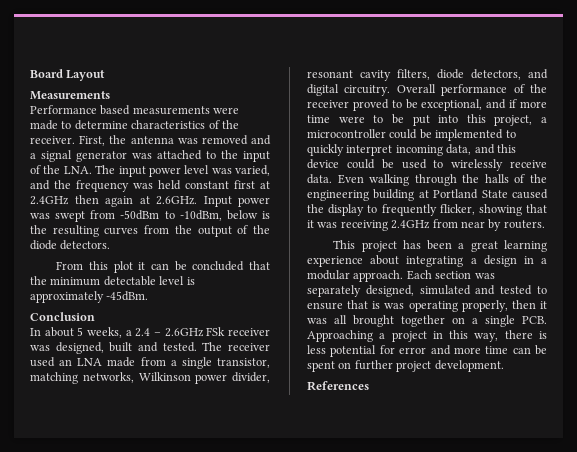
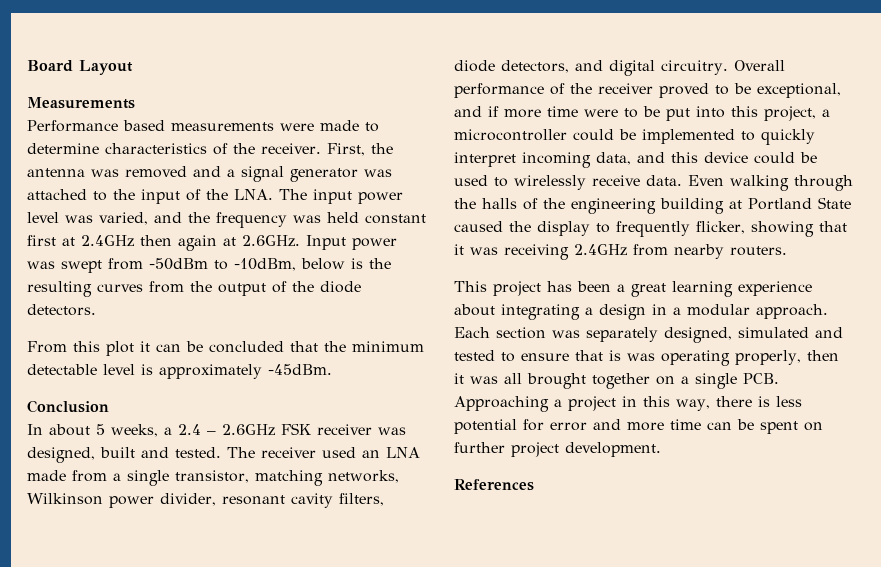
- In about 5 weeks, a 2.4 – 2.6GHz FSk receiver was designed, built and tested.
+ In about 5 weeks, a 2.4 – 2.6GHz FSK receiver was designed, built and tested.
- Even walking through the halls of the engineering building at Portland State caused the display to frequently flicker, showing that it was receiving 2.4GHz from near by routers.
+ Even walking through the halls of the engineering building at Portland State caused the display to frequently flicker, showing that it was receiving 2.4GHz from nearby routers.

